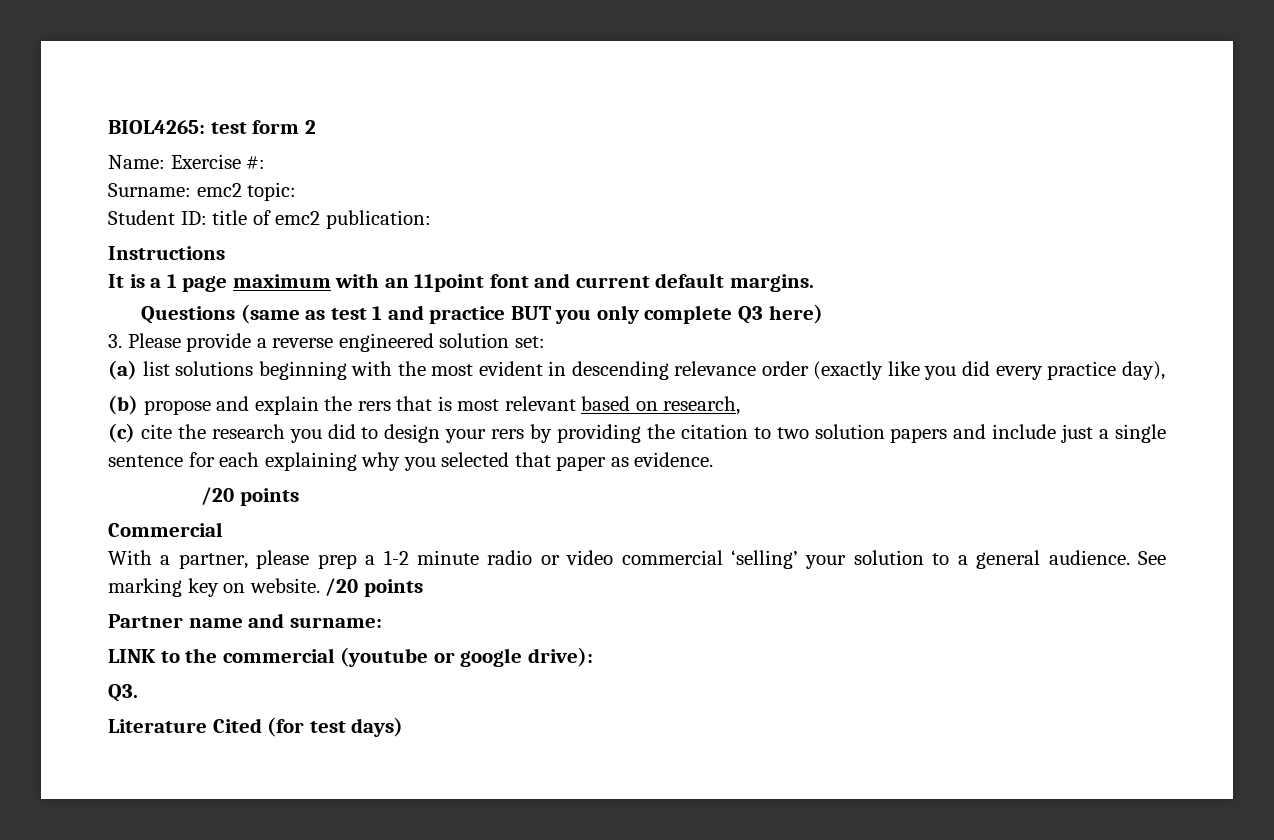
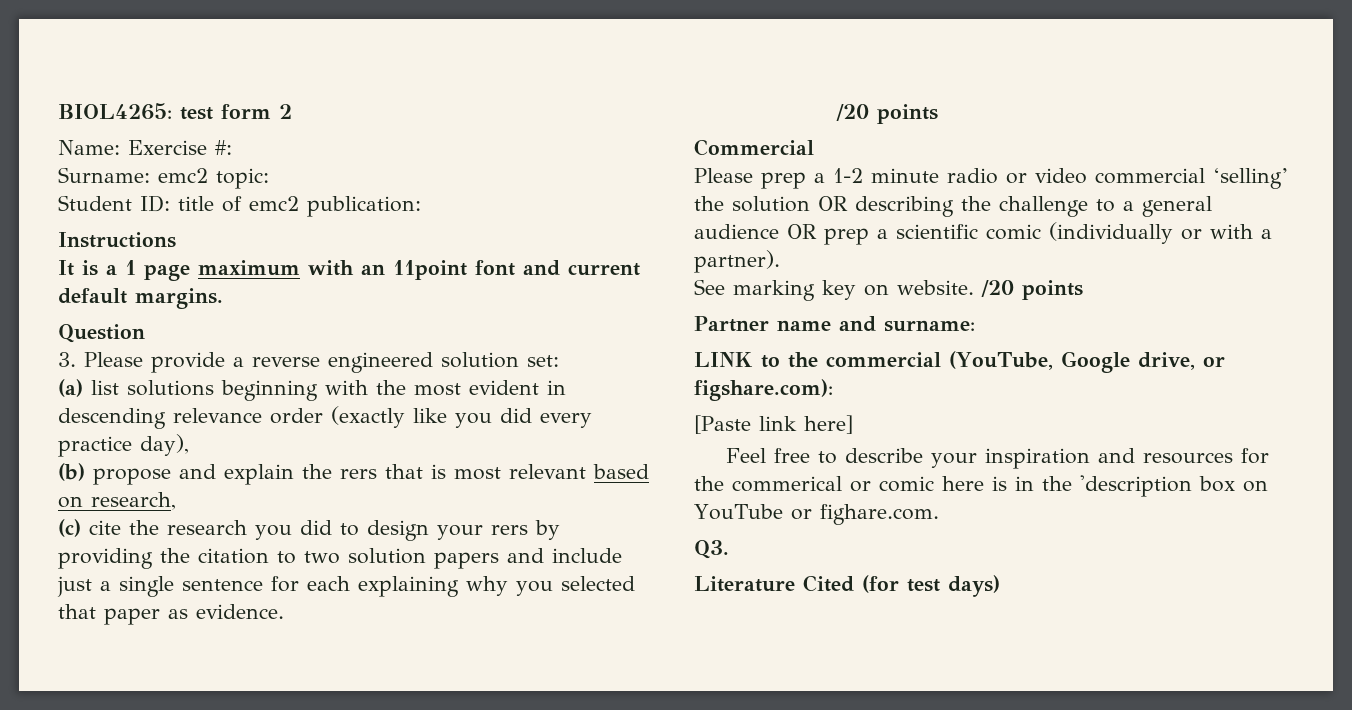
- Questions (same as test 1 and practice BUT you only complete Q3 here)
+ Question
- With a partner, please prep a 1-2 minute radio or video commercial ‘selling’ your solution to a general audience. See marking key on website.
+ Please prep a 1-2 minute radio or video commercial ‘selling’ the solution OR describing the challenge to a general audience OR prep a scientific comic (individually or with a partner).
+ See marking key on website.
- LINK to the commercial (youtube or google drive):
+ LINK to the commercial (YouTube, Google drive, or figshare.com):
+ [Paste link here]
+ Feel free to describe your inspiration and resources for the commerical or comic here is in the 'description box on YouTube or fighare.com.

